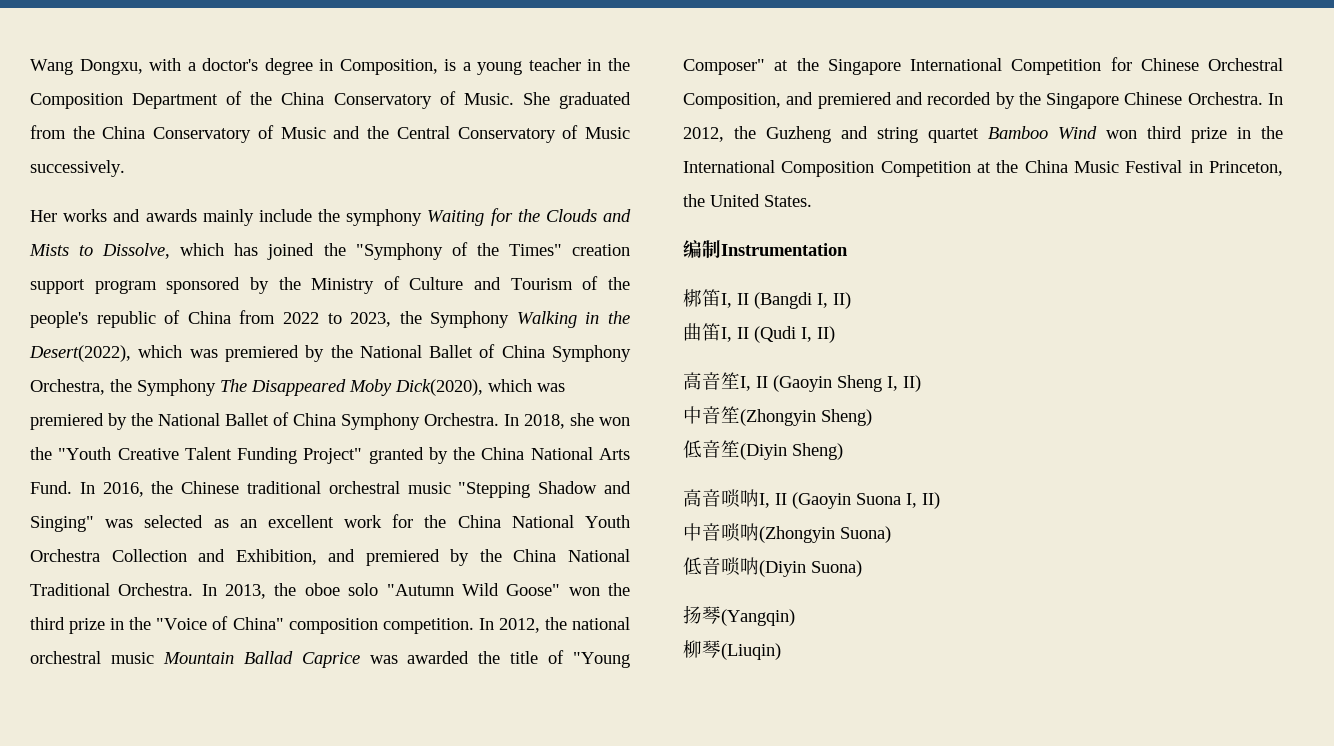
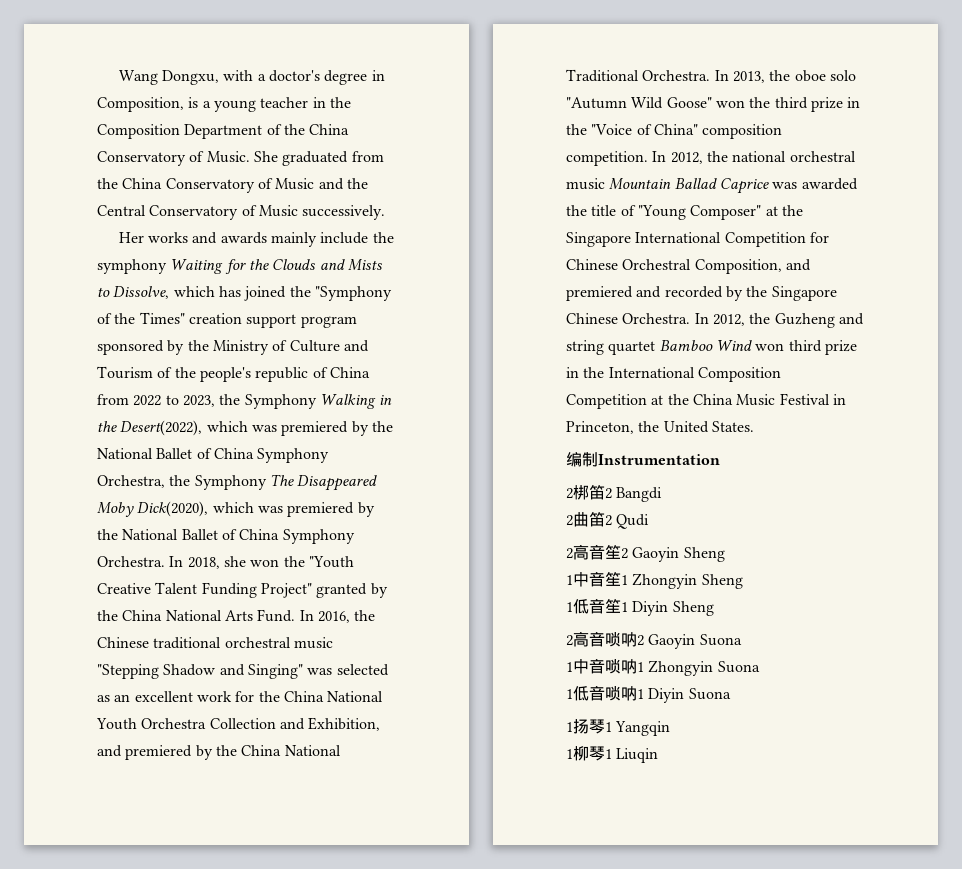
- 梆笛I, II (Bangdi I, II)
- 曲笛I, II (Qudi I, II)
- 高音笙I, II (Gaoyin Sheng I, II)
- 中音笙(Zhongyin Sheng)
- 低音笙(Diyin Sheng)
- 高音唢呐I, II (Gaoyin Suona I, II)
- 中音唢呐(Zhongyin Suona)
- 低音唢呐(Diyin Suona)
- 扬琴(Yangqin)
- 柳琴(Liuqin)
+ 2梆笛2 Bangdi
+ 2曲笛2 Qudi
+ 2高音笙2 Gaoyin Sheng
+ 1中音笙1 Zhongyin Sheng
+ 1低音笙1 Diyin Sheng
+ 2高音唢呐2 Gaoyin Suona
+ 1中音唢呐1 Zhongyin Suona
+ 1低音唢呐1 Diyin Suona
+ 1扬琴1 Yangqin
+ 1柳琴1 Liuqin

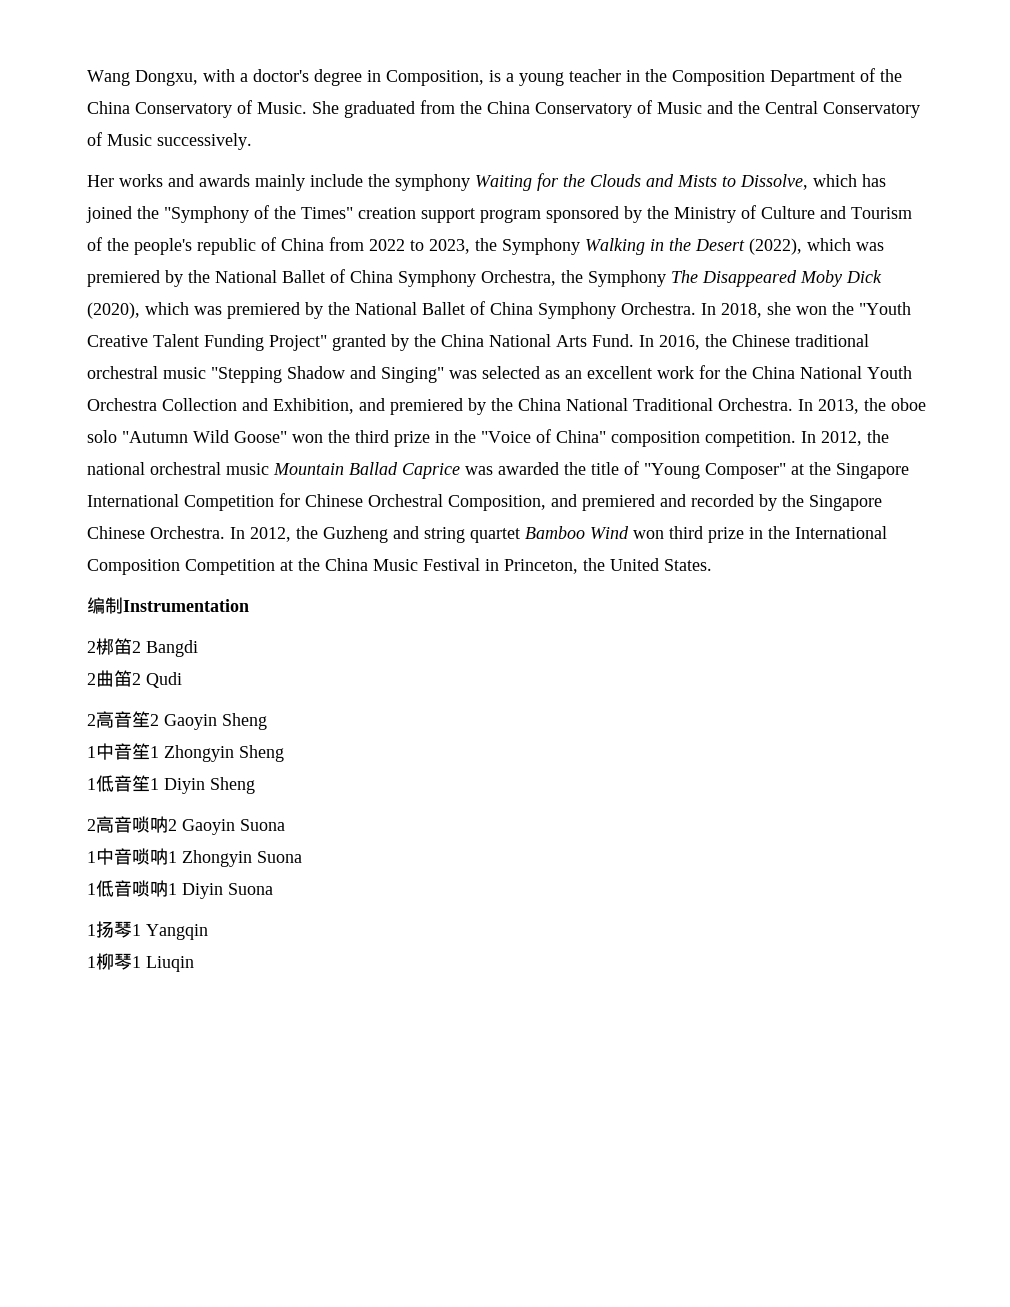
- Her works and awards mainly include the symphony Waiting for the Clouds and Mists to Dissolve, which has joined the "Symphony of the Times" creation support program sponsored by the Ministry of Culture and Tourism of the people's republic of China from 2022 to 2023, the Symphony Walking in the Desert(2022), which was premiered by the National Ballet of China Symphony Orchestra, the Symphony The Disappeared Moby Dick(2020), which was premiered by the National Ballet of China Symphony Orchestra.
+ Her works and awards mainly include the symphony Waiting for the Clouds and Mists to Dissolve, which has joined the "Symphony of the Times" creation support program sponsored by the Ministry of Culture and Tourism of the people's republic of China from 2022 to 2023, the Symphony Walking in the Desert (2022), which was premiered by the National Ballet of China Symphony Orchestra, the Symphony The Disappeared Moby Dick (2020), which was premiered by the National Ballet of China Symphony Orchestra.

